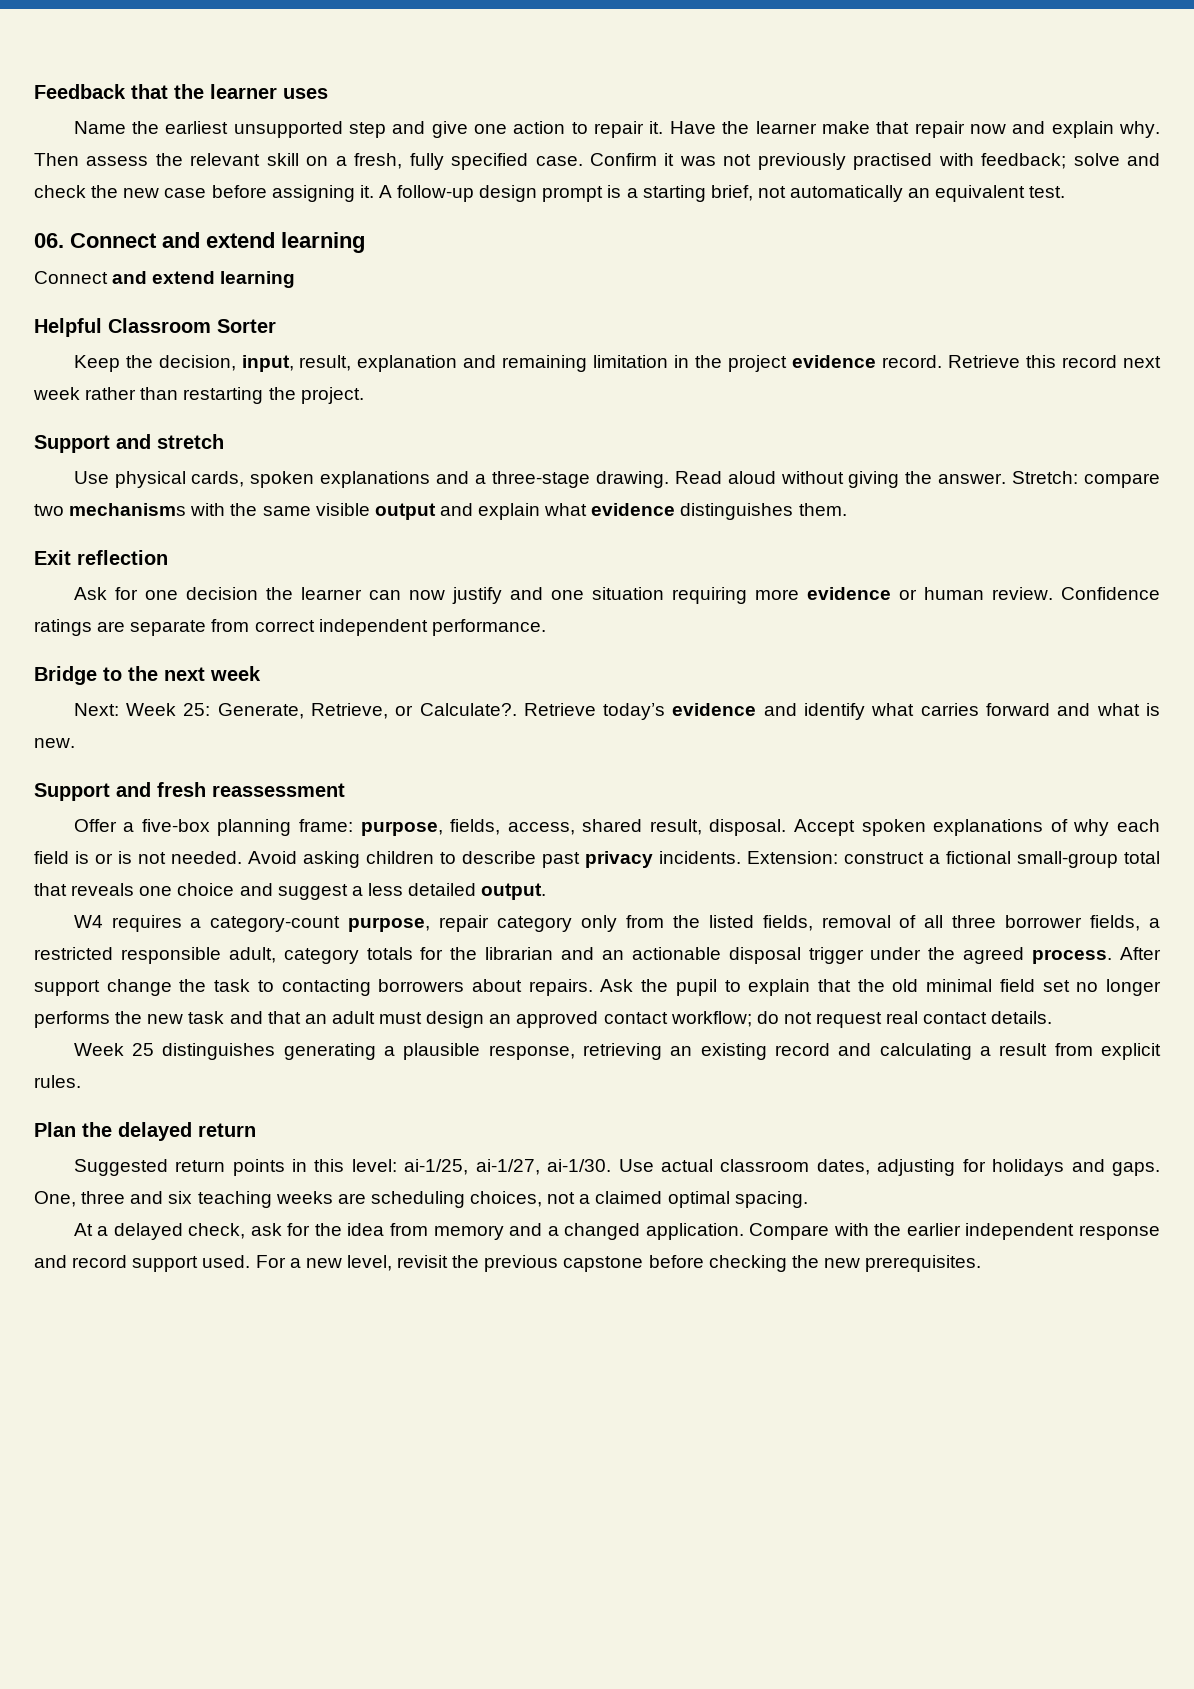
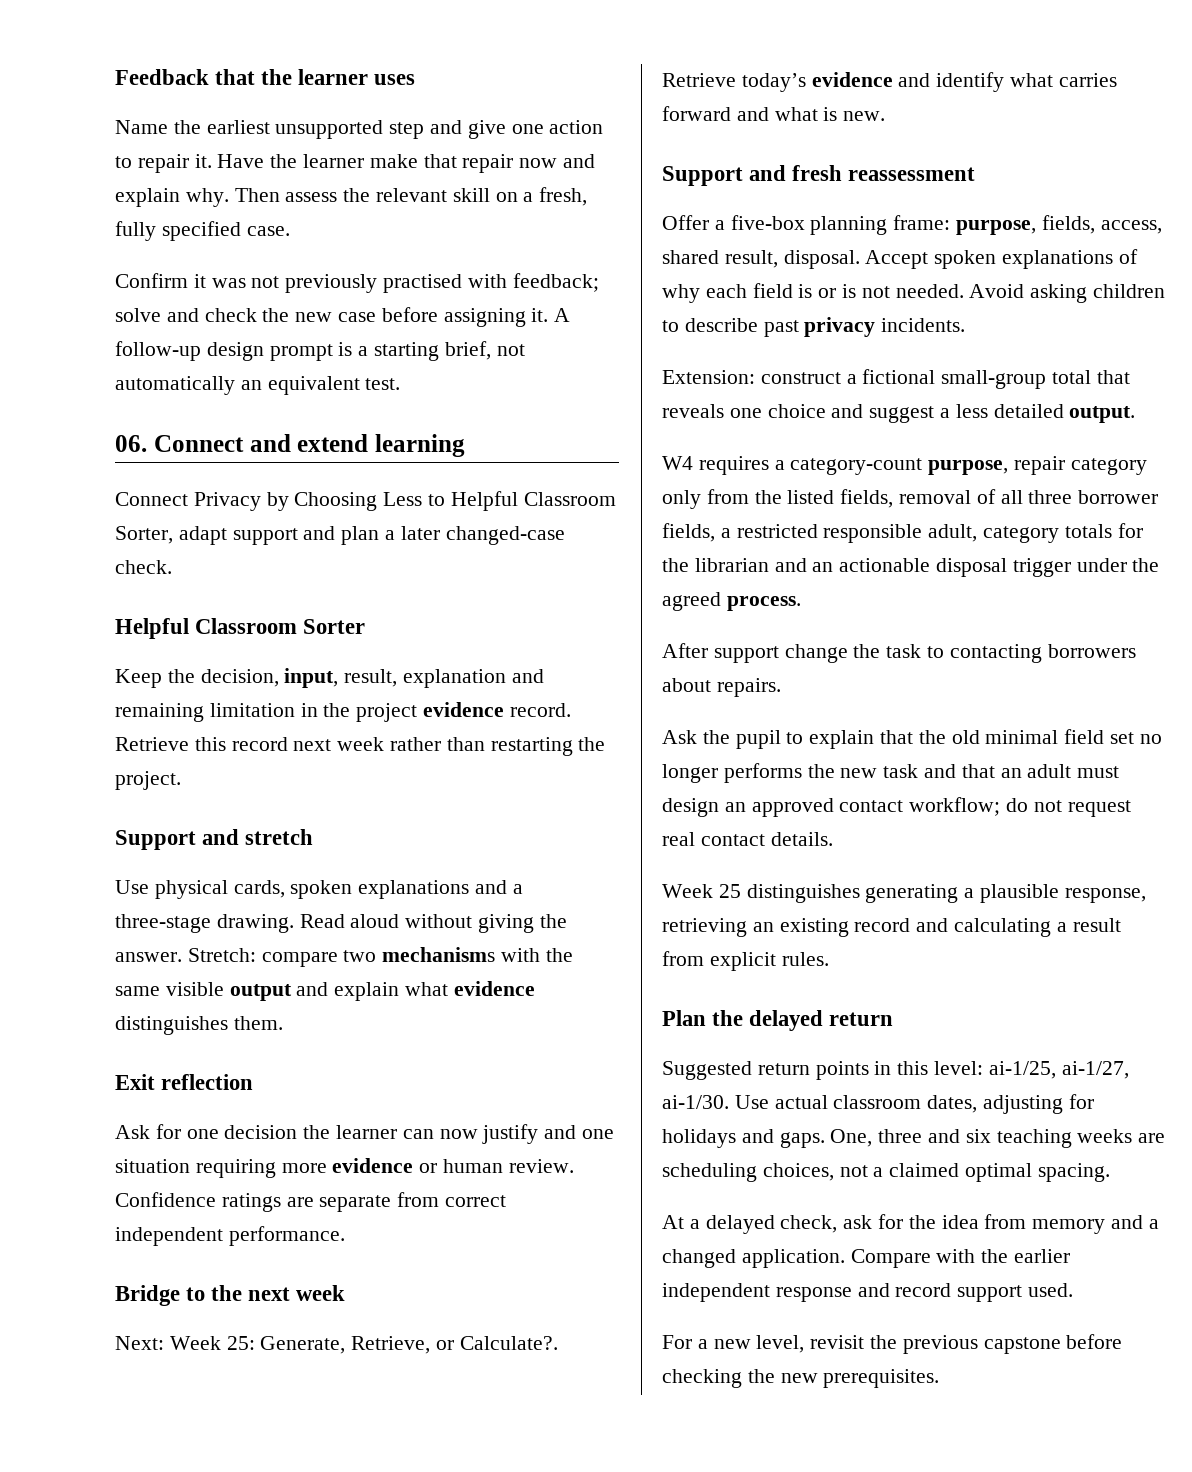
- Then assess the relevant skill on a fresh, fully specified case. Confirm it was not previously practised with feedback; solve and check the new case before assigning it.
+ Then assess the relevant skill on a fresh, fully specified case.
+ Confirm it was not previously practised with feedback; solve and check the new case before assigning it.
  06. Connect and extend learning
- Connect and extend learning
+ Connect Privacy by Choosing Less to Helpful Classroom Sorter, adapt support and plan a later changed-case check.
- Avoid asking children to describe past privacy incidents. Extension: construct a fictional small-group total that reveals one choice and suggest a less detailed output.
+ Avoid asking children to describe past privacy incidents.
+ Extension: construct a fictional small-group total that reveals one choice and suggest a less detailed output.
- W4 requires a category-count purpose, repair category only from the listed fields, removal of all three borrower fields, a restricted responsible adult, category totals for the librarian and an actionable disposal trigger under the agreed process. After support change the task to contacting borrowers about repairs. Ask the pupil to explain that the old minimal field set no longer performs the new task and that an adult must design an approved contact workflow;
+ W4 requires a category-count purpose, repair category only from the listed fields, removal of all three borrower fields, a restricted responsible adult, category totals for the librarian and an actionable disposal trigger under the agreed process.
+ After support change the task to contacting borrowers about repairs.
+ Ask the pupil to explain that the old minimal field set no longer performs the new task and that an adult must design an approved contact workflow;
- Compare with the earlier independent response and record support used. For a new level, revisit the previous capstone before checking the new prerequisites.
+ Compare with the earlier independent response and record support used.
+ For a new level, revisit the previous capstone before checking the new prerequisites.

